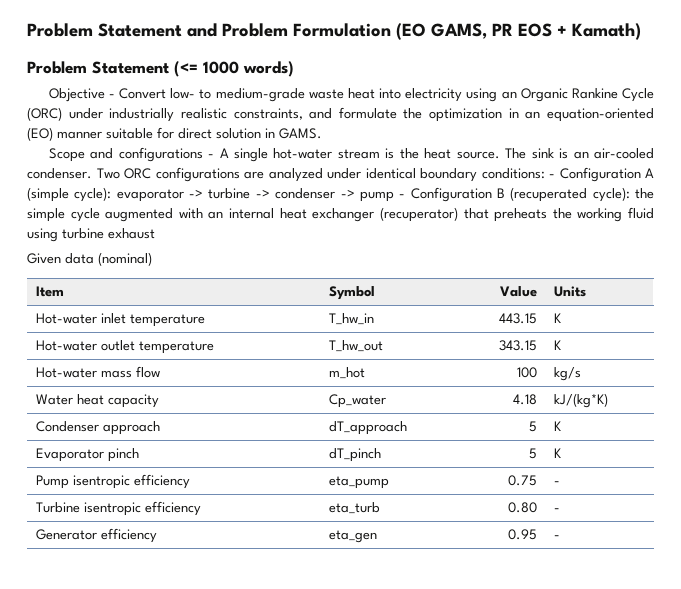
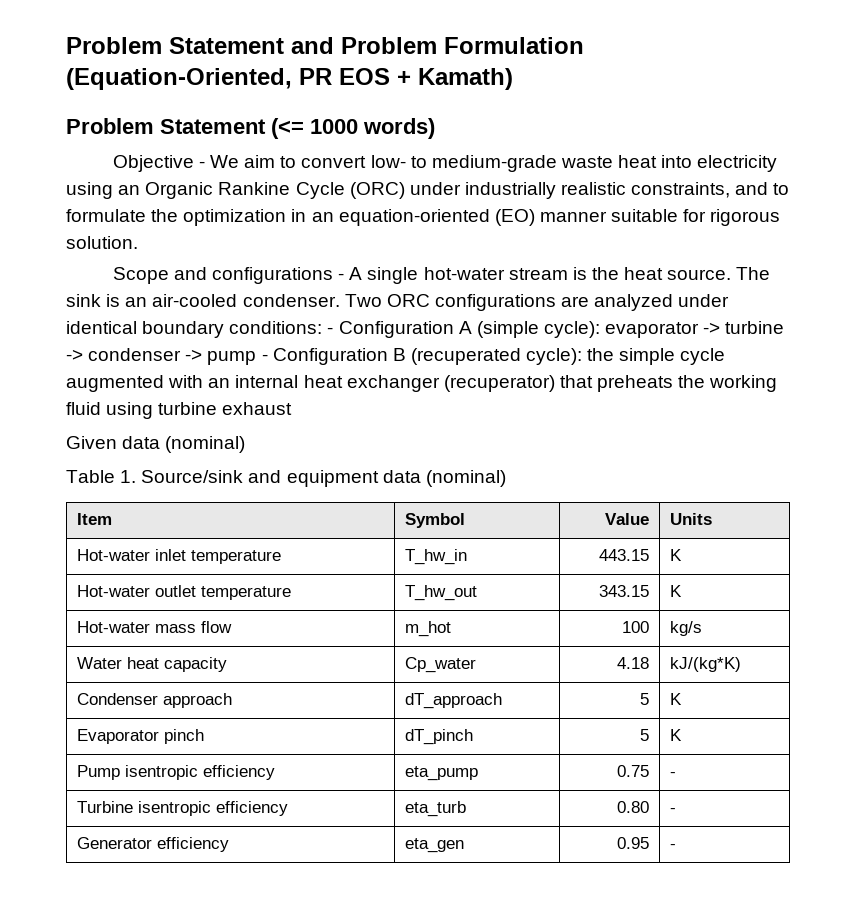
- Problem Statement and Problem Formulation (EO GAMS, PR EOS + Kamath)
+ Problem Statement and Problem Formulation (Equation-Oriented, PR EOS + Kamath)
- Objective - Convert low- to medium-grade waste heat into electricity using an Organic Rankine Cycle (ORC) under industrially realistic constraints, and formulate the optimization in an equation-oriented (EO) manner suitable for direct solution in GAMS.
+ Objective - We aim to convert low- to medium-grade waste heat into electricity using an Organic Rankine Cycle (ORC) under industrially realistic constraints, and to formulate the optimization in an equation-oriented (EO) manner suitable for rigorous solution.
+ Table 1. Source/sink and equipment data (nominal)

